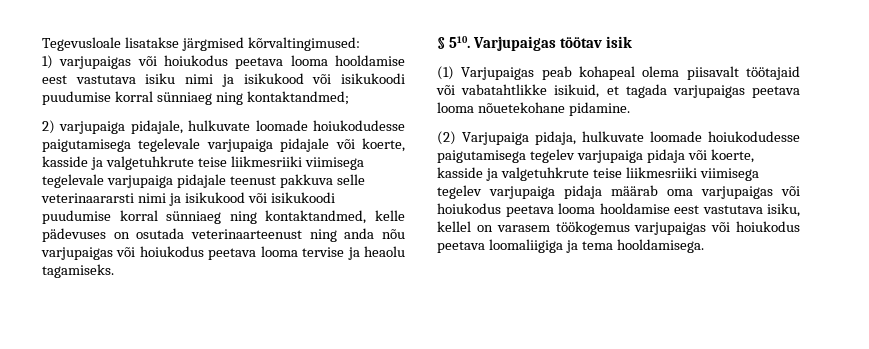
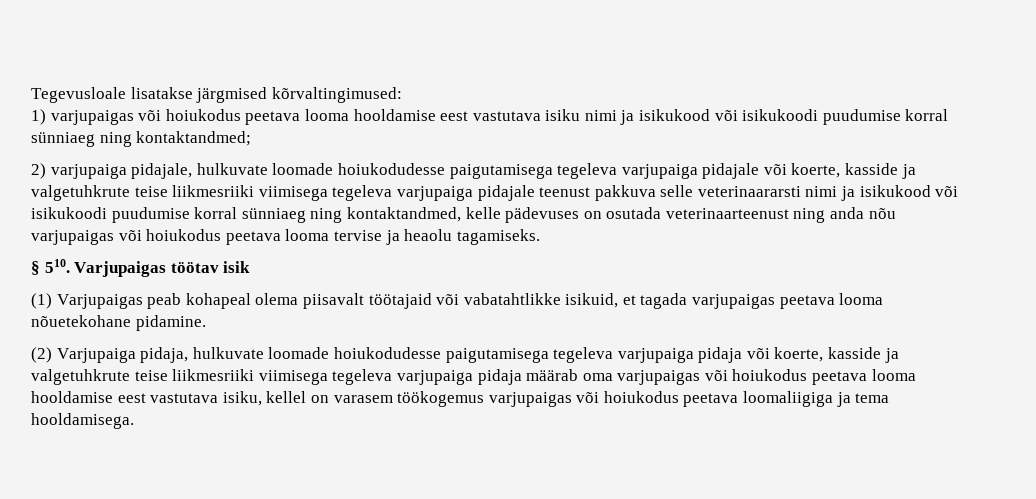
- 2) varjupaiga pidajale, hulkuvate loomade hoiukodudesse paigutamisega tegelevale varjupaiga pidajale või koerte, kasside ja valgetuhkrute teise liikmesriiki viimisega tegelevale varjupaiga pidajale teenust pakkuva selle veterinaararsti nimi ja isikukood või isikukoodi puudumise korral sünniaeg ning kontaktandmed, kelle pädevuses on osutada veterinaarteenust ning anda nõu varjupaigas või hoiukodus peetava looma tervise ja heaolu tagamiseks.
+ 2) varjupaiga pidajale, hulkuvate loomade hoiukodudesse paigutamisega tegeleva varjupaiga pidajale või koerte, kasside ja valgetuhkrute teise liikmesriiki viimisega tegeleva varjupaiga pidajale teenust pakkuva selle veterinaararsti nimi ja isikukood või isikukoodi puudumise korral sünniaeg ning kontaktandmed, kelle pädevuses on osutada veterinaarteenust ning anda nõu varjupaigas või hoiukodus peetava looma tervise ja heaolu tagamiseks.
- (2) Varjupaiga pidaja, hulkuvate loomade hoiukodudesse paigutamisega tegelev varjupaiga pidaja või koerte, kasside ja valgetuhkrute teise liikmesriiki viimisega tegelev varjupaiga pidaja määrab oma varjupaigas või hoiukodus peetava looma hooldamise eest vastutava isiku, kellel on varasem töökogemus varjupaigas või hoiukodus peetava loomaliigiga ja tema hooldamisega.
+ (2) Varjupaiga pidaja, hulkuvate loomade hoiukodudesse paigutamisega tegeleva varjupaiga pidaja või koerte, kasside ja valgetuhkrute teise liikmesriiki viimisega tegeleva varjupaiga pidaja määrab oma varjupaigas või hoiukodus peetava looma hooldamise eest vastutava isiku, kellel on varasem töökogemus varjupaigas või hoiukodus peetava loomaliigiga ja tema hooldamisega.

